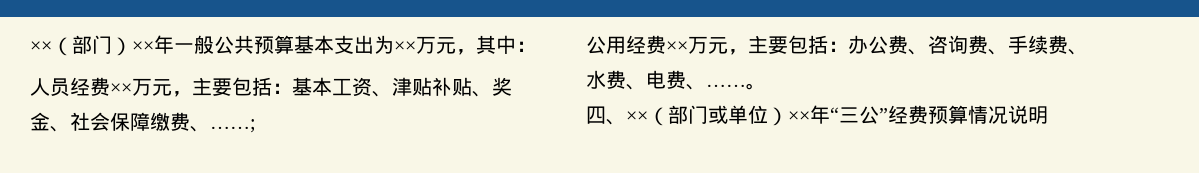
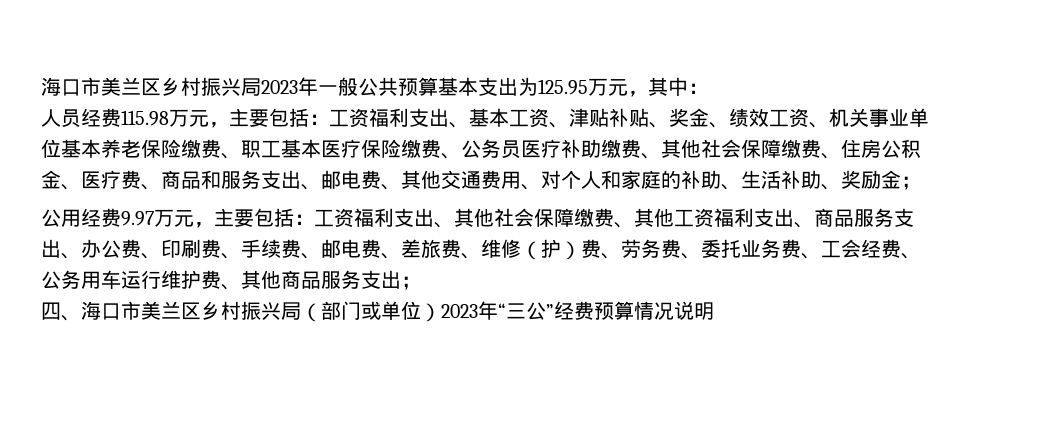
- ××（部门）××年一般公共预算基本支出为××万元，其中：
+ 海口市美兰区乡村振兴局2023年一般公共预算基本支出为125.95万元，其中：
- 人员经费××万元，主要包括：基本工资、津贴补贴、奖金、社会保障缴费、……;
+ 人员经费115.98万元，主要包括：工资福利支出、基本工资、津贴补贴、奖金、绩效工资、机关事业单位基本养老保险缴费、职工基本医疗保险缴费、公务员医疗补助缴费、其他社会保障缴费、住房公积金、医疗费、商品和服务支出、邮电费、其他交通费用、对个人和家庭的补助、生活补助、奖励金；
- 公用经费××万元，主要包括：办公费、咨询费、手续费、水费、电费、……。
- 四、××（部门或单位）××年“三公”经费预算情况说明
+ 公用经费9.97万元，主要包括：工资福利支出、其他社会保障缴费、其他工资福利支出、商品服务支出、办公费、印刷费、手续费、邮电费、差旅费、维修（护）费、劳务费、委托业务费、工会经费、公务用车运行维护费、其他商品服务支出；
+ 四、海口市美兰区乡村振兴局（部门或单位）2023年“三公”经费预算情况说明

